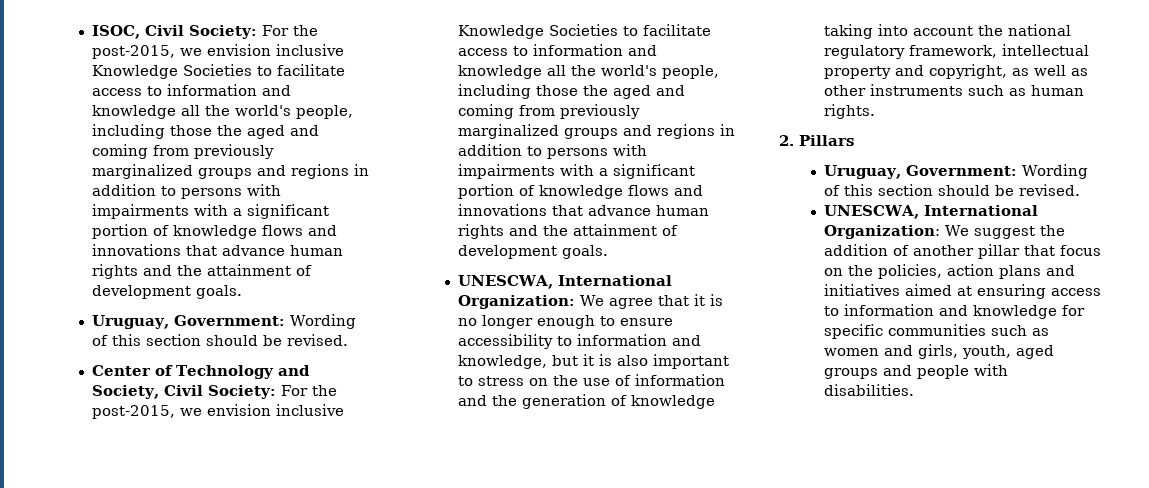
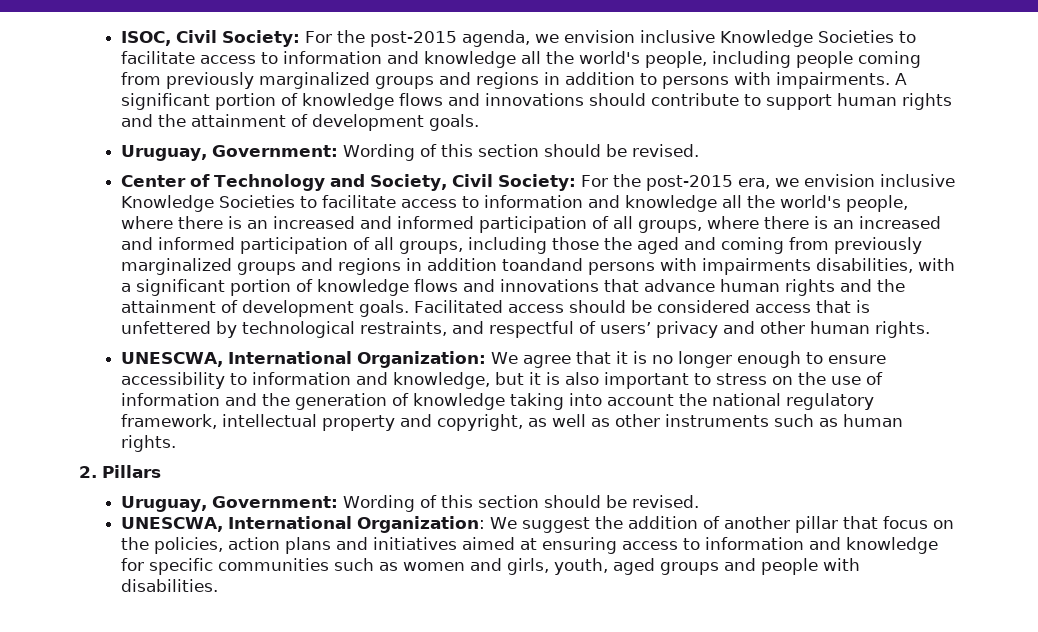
- ISOC, Civil Society: For the post-2015, we envision inclusive Knowledge Societies to facilitate access to information and knowledge all the world's people, including those the aged and coming from previously marginalized groups and regions in addition to persons with impairments with a significant portion of knowledge flows and innovations that advance human rights and the attainment of development goals.
+ ISOC, Civil Society: For the post-2015 agenda, we envision inclusive Knowledge Societies to facilitate access to information and knowledge all the world's people, including people coming from previously marginalized groups and regions in addition to persons with impairments. A significant portion of knowledge flows and innovations should contribute to support human rights and the attainment of development goals.
- Center of Technology and Society, Civil Society: For the post-2015, we envision inclusive Knowledge Societies to facilitate access to information and knowledge all the world's people, including those the aged and coming from previously marginalized groups and regions in addition to persons with impairments with a significant portion of knowledge flows and innovations that advance human rights and the attainment of development goals.
+ Center of Technology and Society, Civil Society: For the post-2015 era, we envision inclusive Knowledge Societies to facilitate access to information and knowledge all the world's people, where there is an increased and informed participation of all groups, where there is an increased and informed participation of all groups, including those the aged and coming from previously marginalized groups and regions in addition toandand persons with impairments disabilities, with a significant portion of knowledge flows and innovations that advance human rights and the attainment of development goals. Facilitated access should be considered access that is unfettered by technological restraints, and respectful of users’ privacy and other human rights.

